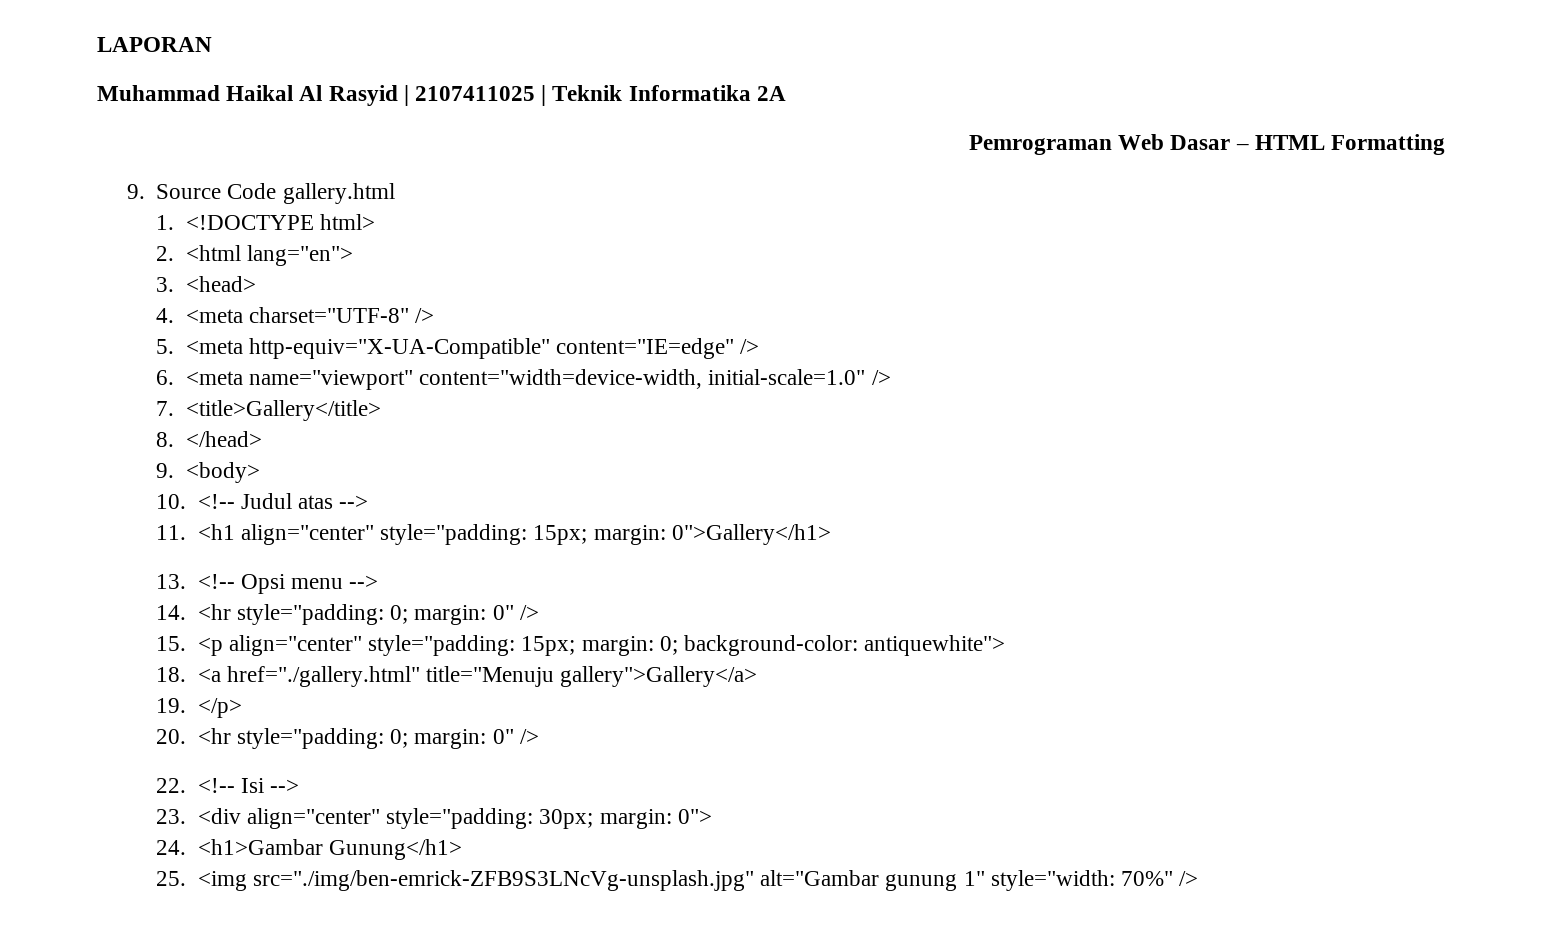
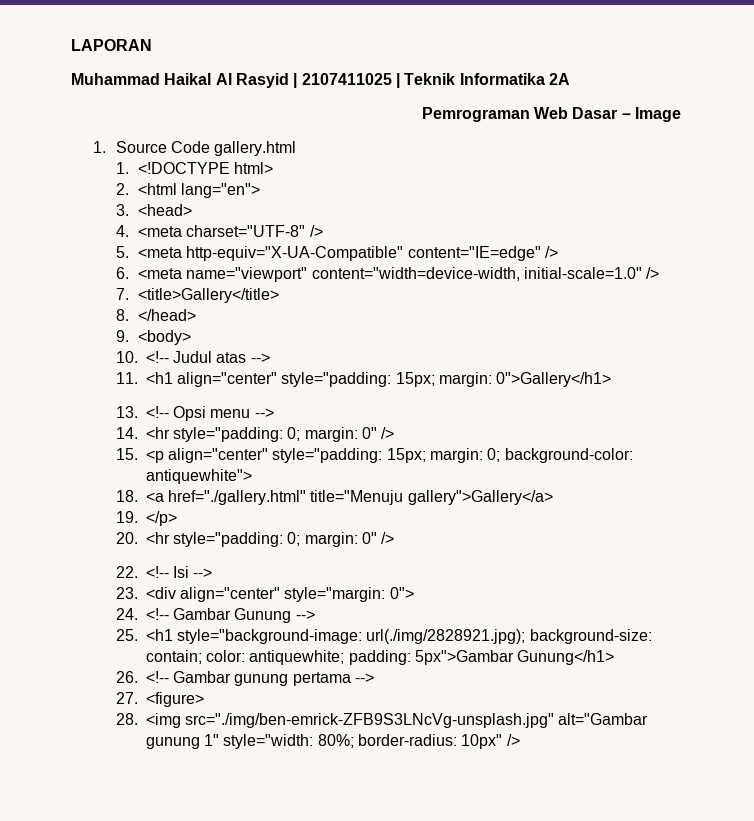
- Pemrograman Web Dasar – HTML Formatting
- 9. Source Code gallery.html
+ Pemrograman Web Dasar – Image
+ 1. Source Code gallery.html
- 23. <div align="center" style="padding: 30px; margin: 0">
+ 23. <div align="center" style="margin: 0">
- 24. <h1>Gambar Gunung</h1>
- 25. <img src="./img/ben-emrick-ZFB9S3LNcVg-unsplash.jpg" alt="Gambar gunung 1" style="width: 70%" />
+ 24. <!-- Gambar Gunung -->
+ 25. <h1 style="background-image: url(./img/2828921.jpg); background-size: contain; color: antiquewhite; padding: 5px">Gambar Gunung</h1>
+ 26. <!-- Gambar gunung pertama -->
+ 27. <figure>
+ 28. <img src="./img/ben-emrick-ZFB9S3LNcVg-unsplash.jpg" alt="Gambar gunung 1" style="width: 80%; border-radius: 10px" />

